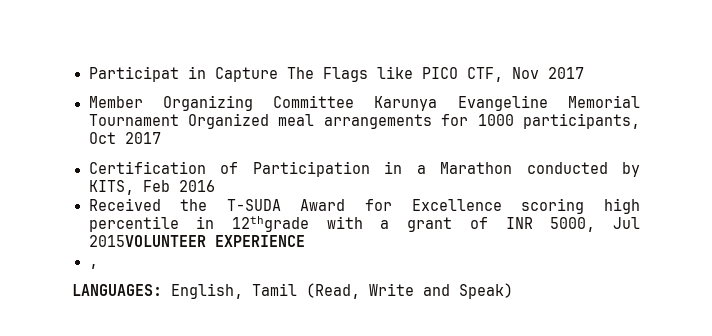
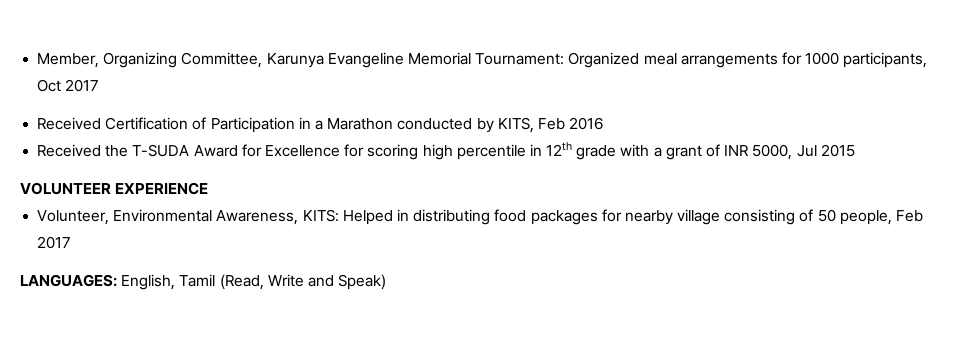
- Participat in Capture The Flags like PICO CTF, Nov 2017
- Member Organizing Committee Karunya Evangeline Memorial Tournament Organized meal arrangements for 1000 participants, Oct 2017
+ Member, Organizing Committee, Karunya Evangeline Memorial Tournament: Organized meal arrangements for 1000 participants, Oct 2017
- Certification of Participation in a Marathon conducted by KITS, Feb 2016
+ Received Certification of Participation in a Marathon conducted by KITS, Feb 2016
- Received the T-SUDA Award for Excellence scoring high percentile in 12thgrade with a grant of INR 5000, Jul 2015VOLUNTEER EXPERIENCE
+ Received the T-SUDA Award for Excellence for scoring high percentile in 12th grade with a grant of INR 5000, Jul 2015
+ VOLUNTEER EXPERIENCE
- ,
+ Volunteer, Environmental Awareness, KITS: Helped in distributing food packages for nearby village consisting of 50 people, Feb 2017

